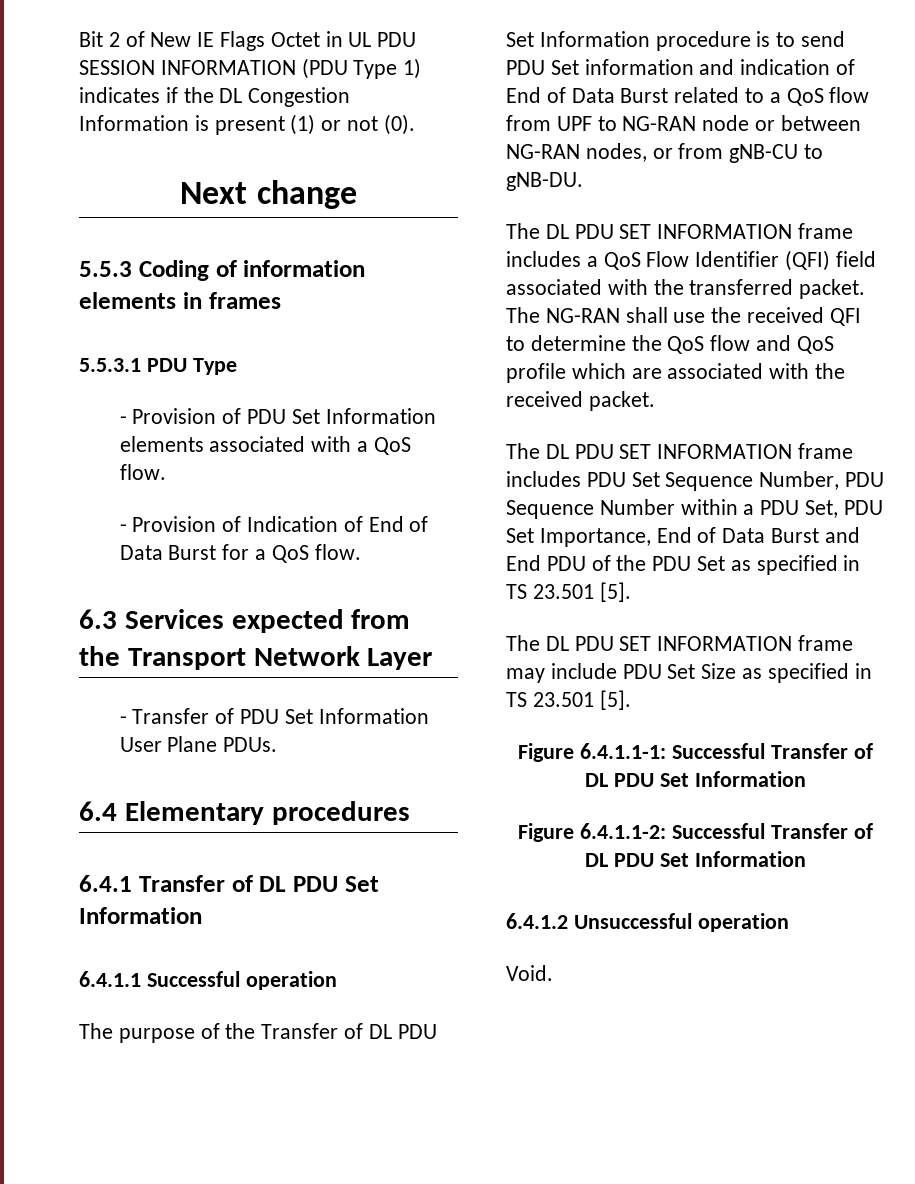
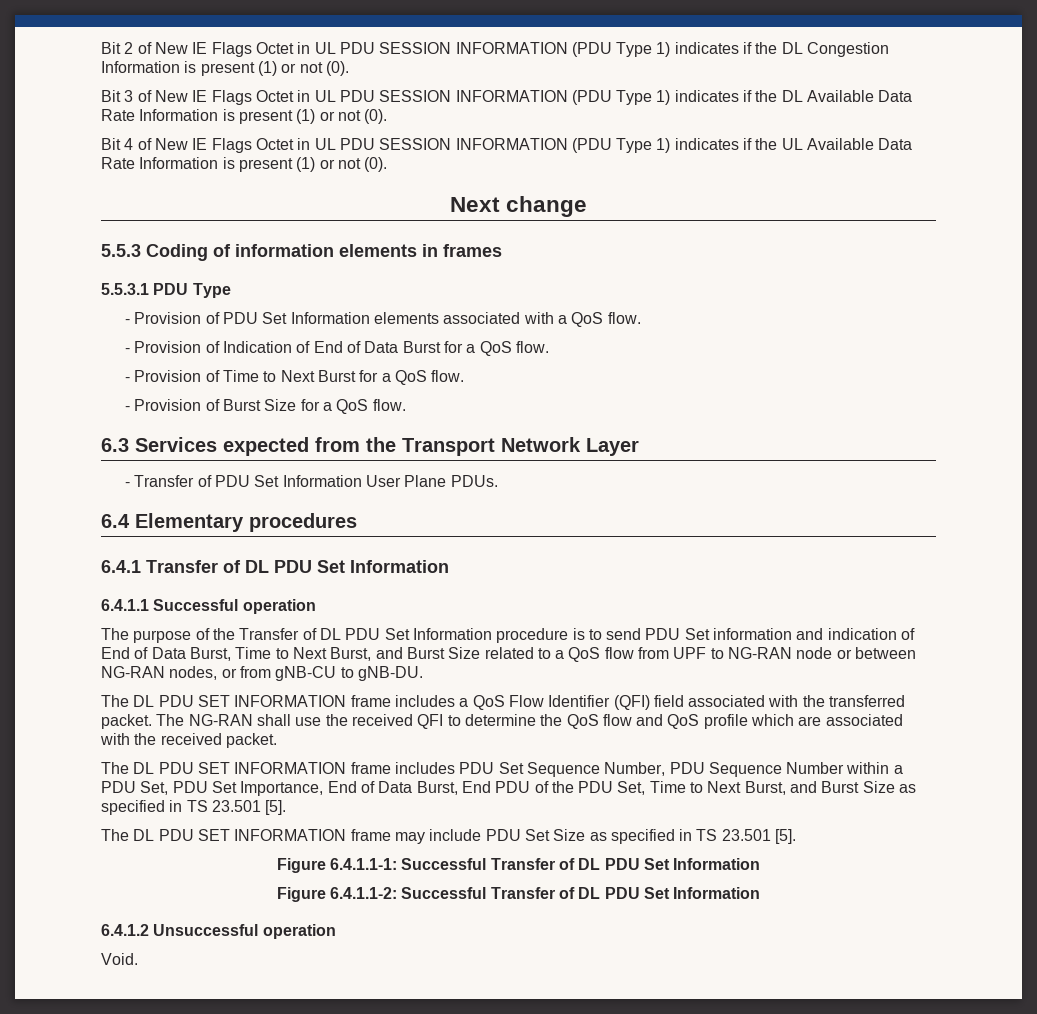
+ Bit 3 of New IE Flags Octet in UL PDU SESSION INFORMATION (PDU Type 1) indicates if the DL Available Data Rate Information is present (1) or not (0).
+ Bit 4 of New IE Flags Octet in UL PDU SESSION INFORMATION (PDU Type 1) indicates if the UL Available Data Rate Information is present (1) or not (0).
+ - Provision of Time to Next Burst for a QoS flow.
+ - Provision of Burst Size for a QoS flow.
- The purpose of the Transfer of DL PDU Set Information procedure is to send PDU Set information and indication of End of Data Burst related to a QoS flow from UPF to NG-RAN node or between NG-RAN nodes, or from gNB-CU to gNB-DU.
+ The purpose of the Transfer of DL PDU Set Information procedure is to send PDU Set information and indication of End of Data Burst, Time to Next Burst, and Burst Size related to a QoS flow from UPF to NG-RAN node or between NG-RAN nodes, or from gNB-CU to gNB-DU.
- The DL PDU SET INFORMATION frame includes PDU Set Sequence Number, PDU Sequence Number within a PDU Set, PDU Set Importance, End of Data Burst and End PDU of the PDU Set as specified in TS 23.501 [5].
+ The DL PDU SET INFORMATION frame includes PDU Set Sequence Number, PDU Sequence Number within a PDU Set, PDU Set Importance, End of Data Burst, End PDU of the PDU Set, Time to Next Burst, and Burst Size as specified in TS 23.501 [5].

